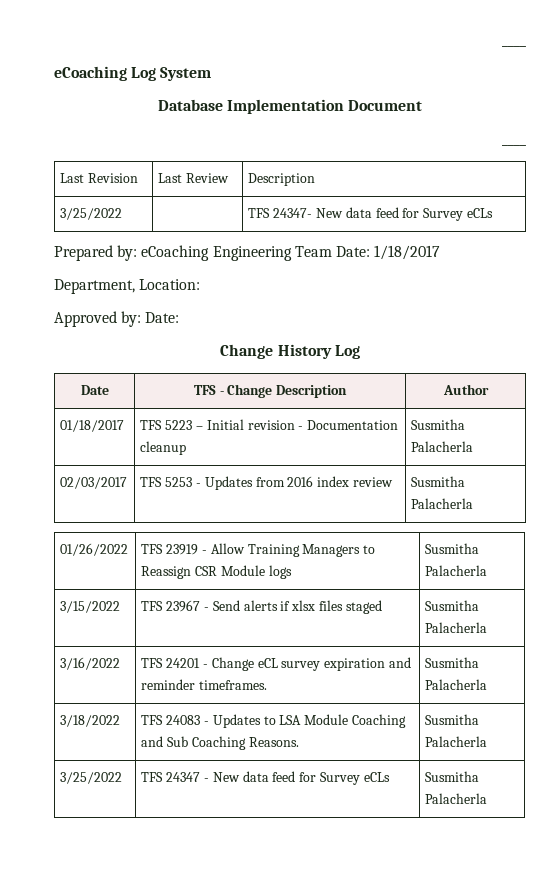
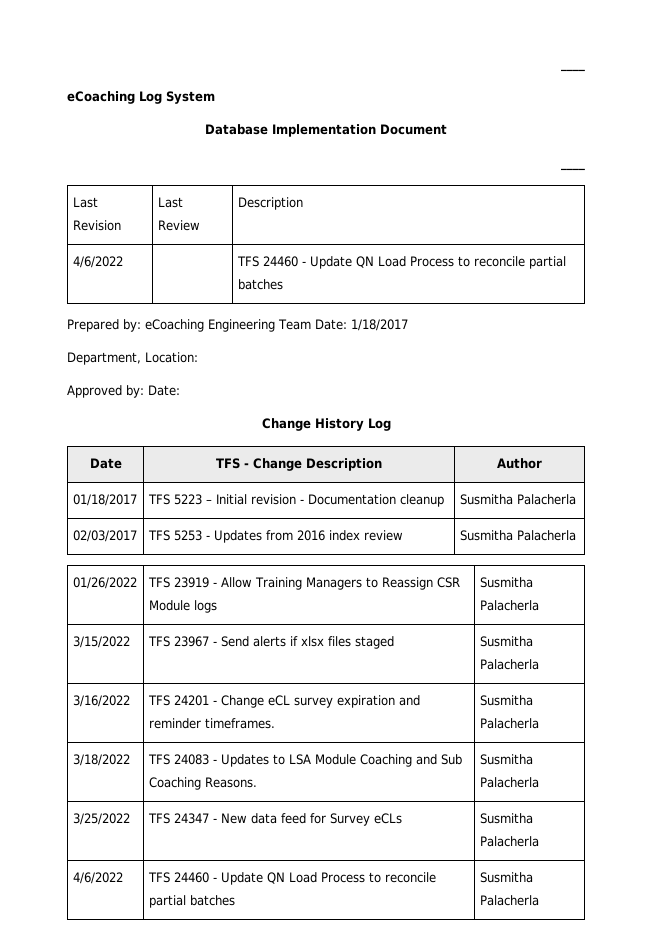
- 3/25/2022 | | TFS 24347- New data feed for Survey eCLs
+ 4/6/2022 | | TFS 24460 - Update QN Load Process to reconcile partial batches
+ 4/6/2022 | TFS 24460 - Update QN Load Process to reconcile partial batches | Susmitha Palacherla

